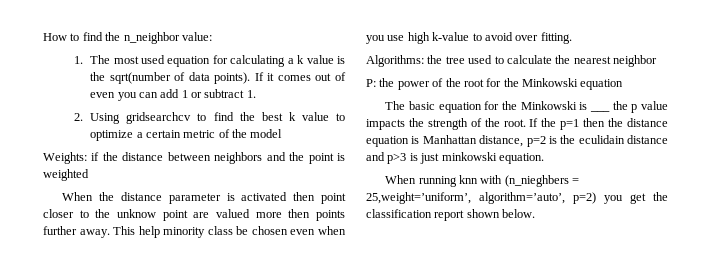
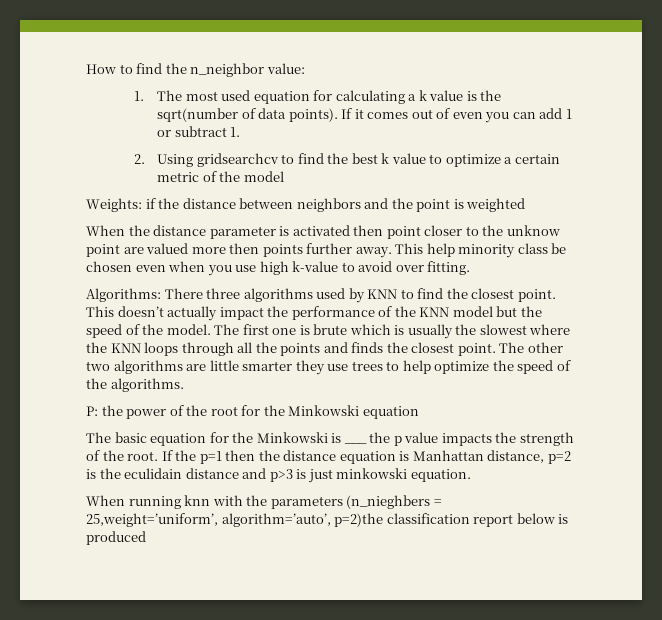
- Algorithms: the tree used to calculate the nearest neighbor
+ Algorithms: There three algorithms used by KNN to find the closest point. This doesn’t actually impact the performance of the KNN model but the speed of the model. The first one is brute which is usually the slowest where the KNN loops through all the points and finds the closest point. The other two algorithms are little smarter they use trees to help optimize the speed of the algorithms.
- When running knn with (n_nieghbers = 25,weight=’uniform’, algorithm=’auto’, p=2) you get the classification report shown below.
+ When running knn with the parameters (n_nieghbers = 25,weight=’uniform’, algorithm=’auto’, p=2)the classification report below is produced

